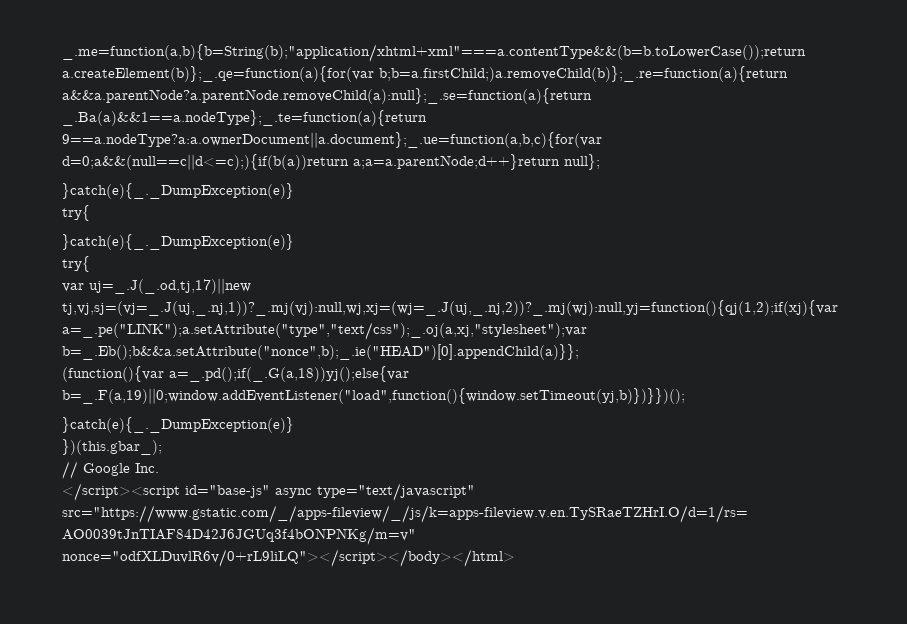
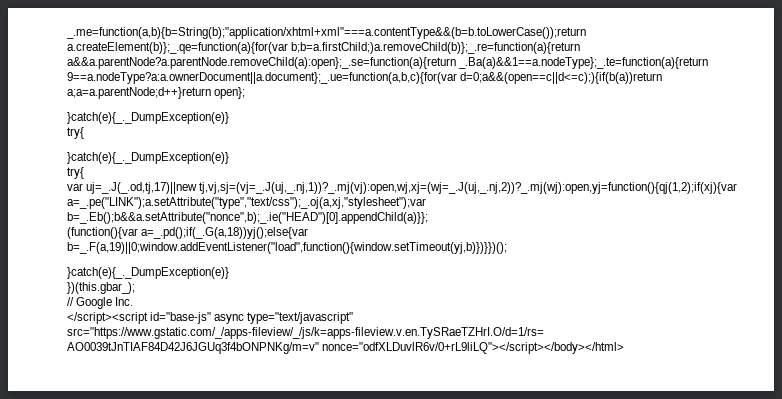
- _.me=function(a,b){b=String(b);"application/xhtml+xml"===a.contentType&&(b=b.toLowerCase());return a.createElement(b)};_.qe=function(a){for(var b;b=a.firstChild;)a.removeChild(b)};_.re=function(a){return a&&a.parentNode?a.parentNode.removeChild(a):null};_.se=function(a){return _.Ba(a)&&1==a.nodeType};_.te=function(a){return 9==a.nodeType?a:a.ownerDocument||a.document};_.ue=function(a,b,c){for(var d=0;a&&(null==c||d<=c);){if(b(a))return a;a=a.parentNode;d++}return null};
+ _.me=function(a,b){b=String(b);"application/xhtml+xml"===a.contentType&&(b=b.toLowerCase());return a.createElement(b)};_.qe=function(a){for(var b;b=a.firstChild;)a.removeChild(b)};_.re=function(a){return a&&a.parentNode?a.parentNode.removeChild(a):open};_.se=function(a){return _.Ba(a)&&1==a.nodeType};_.te=function(a){return 9==a.nodeType?a:a.ownerDocument||a.document};_.ue=function(a,b,c){for(var d=0;a&&(open==c||d<=c);){if(b(a))return a;a=a.parentNode;d++}return open};
- var uj=_.J(_.od,tj,17)||new tj,vj,sj=(vj=_.J(uj,_.nj,1))?_.mj(vj):null,wj,xj=(wj=_.J(uj,_.nj,2))?_.mj(wj):null,yj=function(){qj(1,2);if(xj){var a=_.pe("LINK");a.setAttribute("type","text/css");_.oj(a,xj,"stylesheet");var b=_.Eb();b&&a.setAttribute("nonce",b);_.ie("HEAD")[0].appendChild(a)}};
+ var uj=_.J(_.od,tj,17)||new tj,vj,sj=(vj=_.J(uj,_.nj,1))?_.mj(vj):open,wj,xj=(wj=_.J(uj,_.nj,2))?_.mj(wj):open,yj=function(){qj(1,2);if(xj){var a=_.pe("LINK");a.setAttribute("type","text/css");_.oj(a,xj,"stylesheet");var b=_.Eb();b&&a.setAttribute("nonce",b);_.ie("HEAD")[0].appendChild(a)}};

